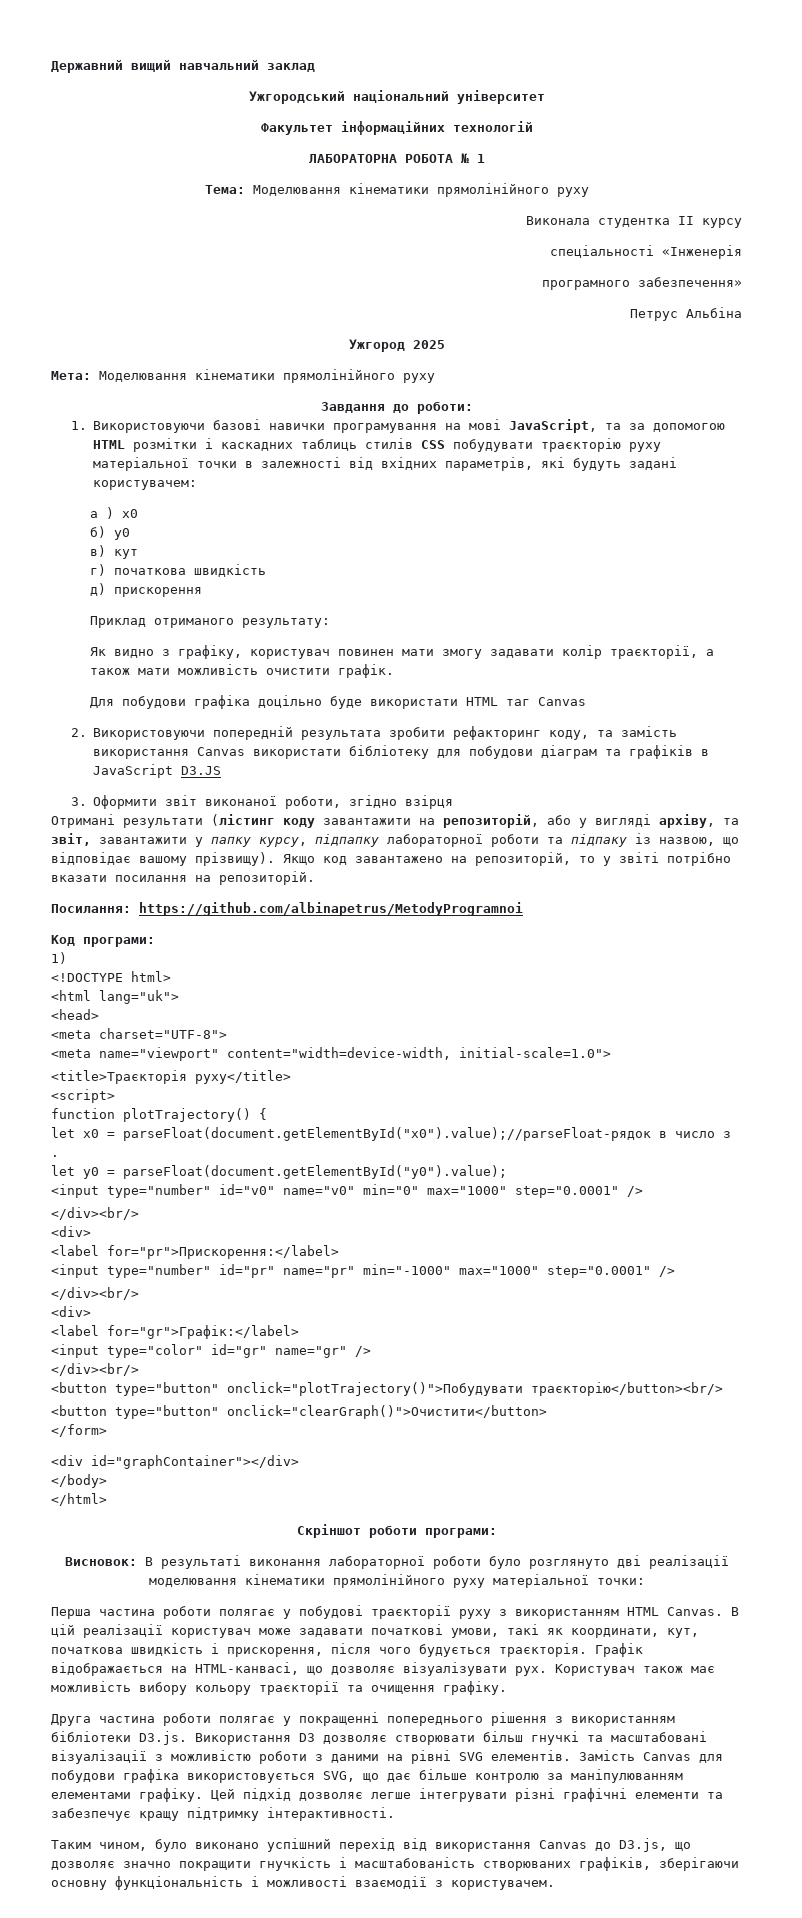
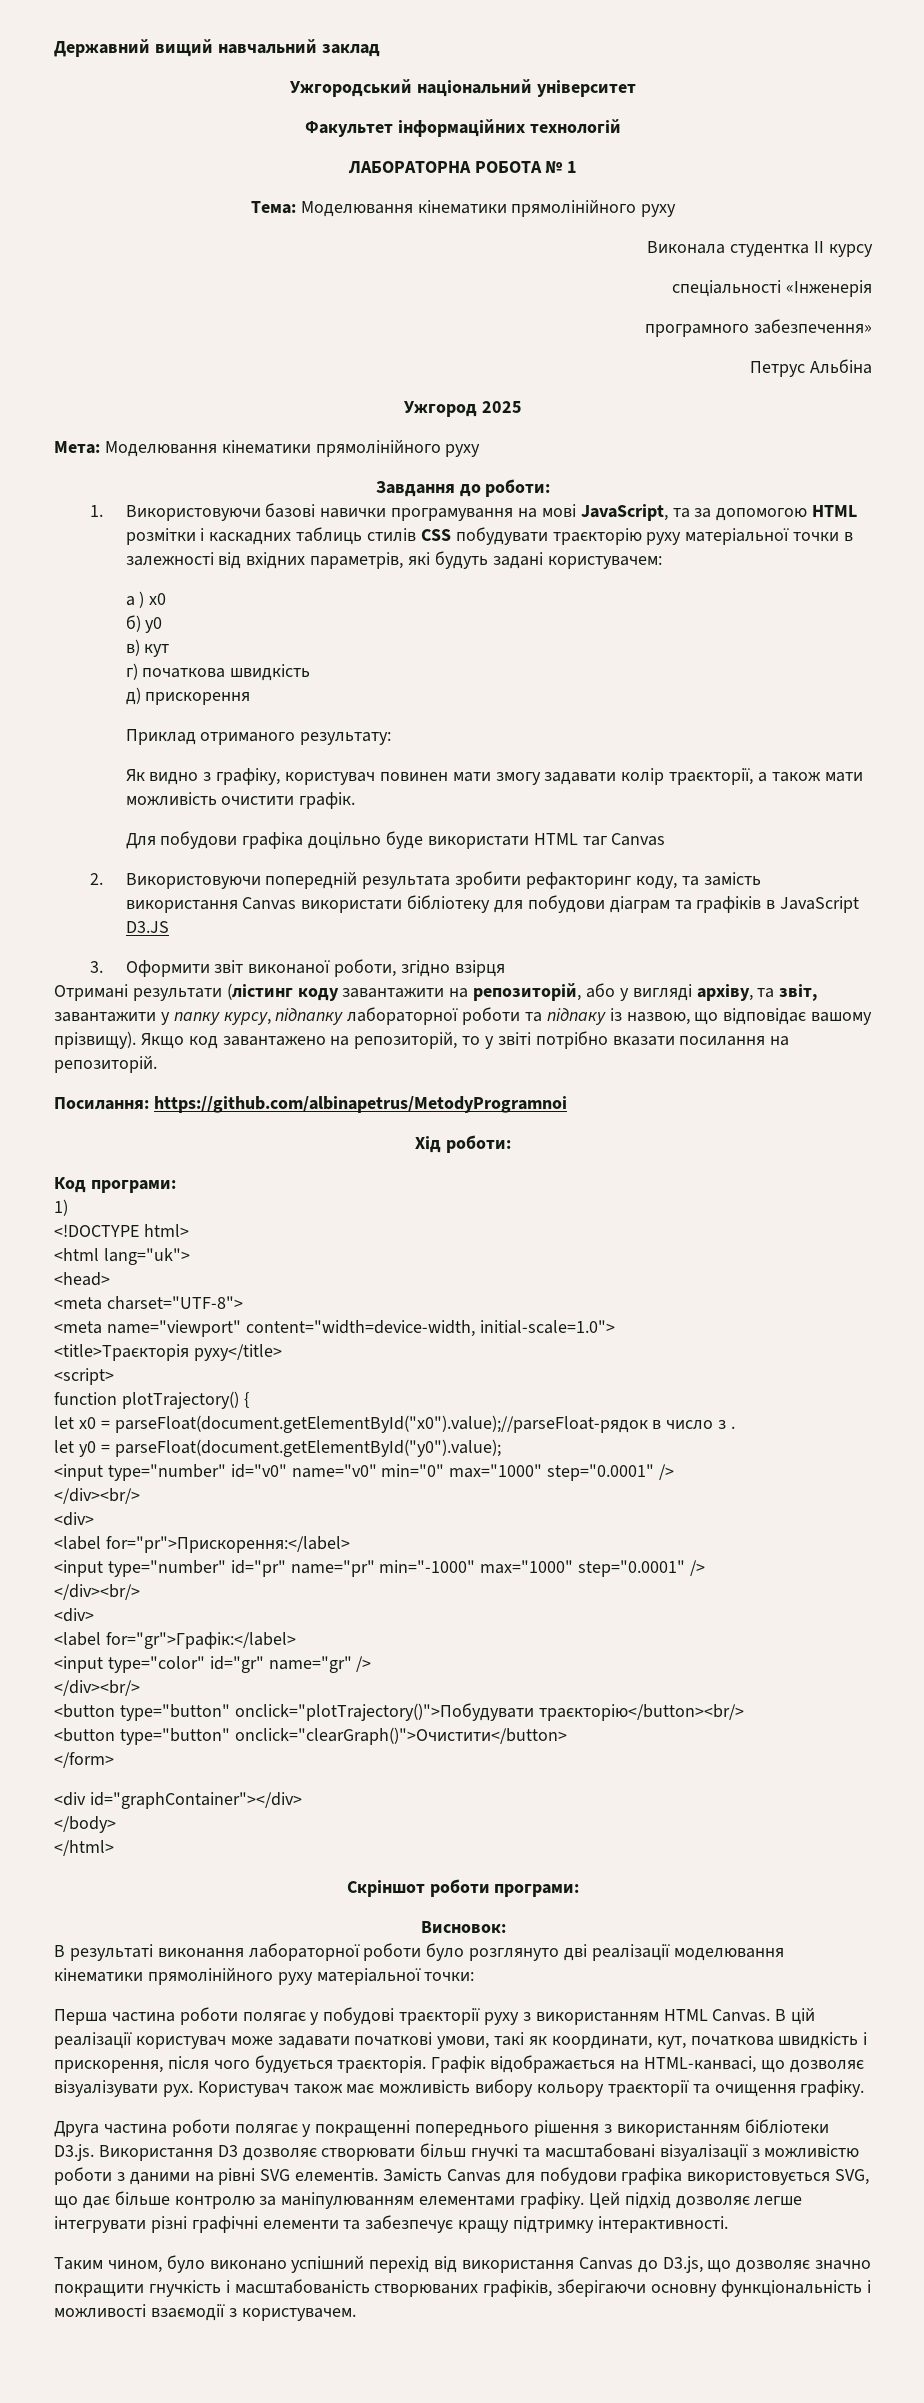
+ Хід роботи:
- Висновок: В результаті виконання лабораторної роботи було розглянуто дві реалізації моделювання кінематики прямолінійного руху матеріальної точки:
+ Висновок:
+ В результаті виконання лабораторної роботи було розглянуто дві реалізації моделювання кінематики прямолінійного руху матеріальної точки:

